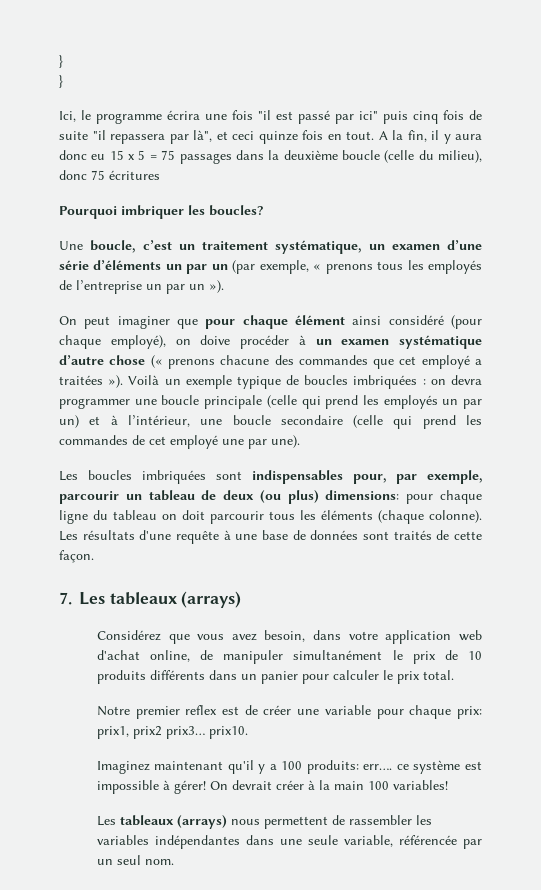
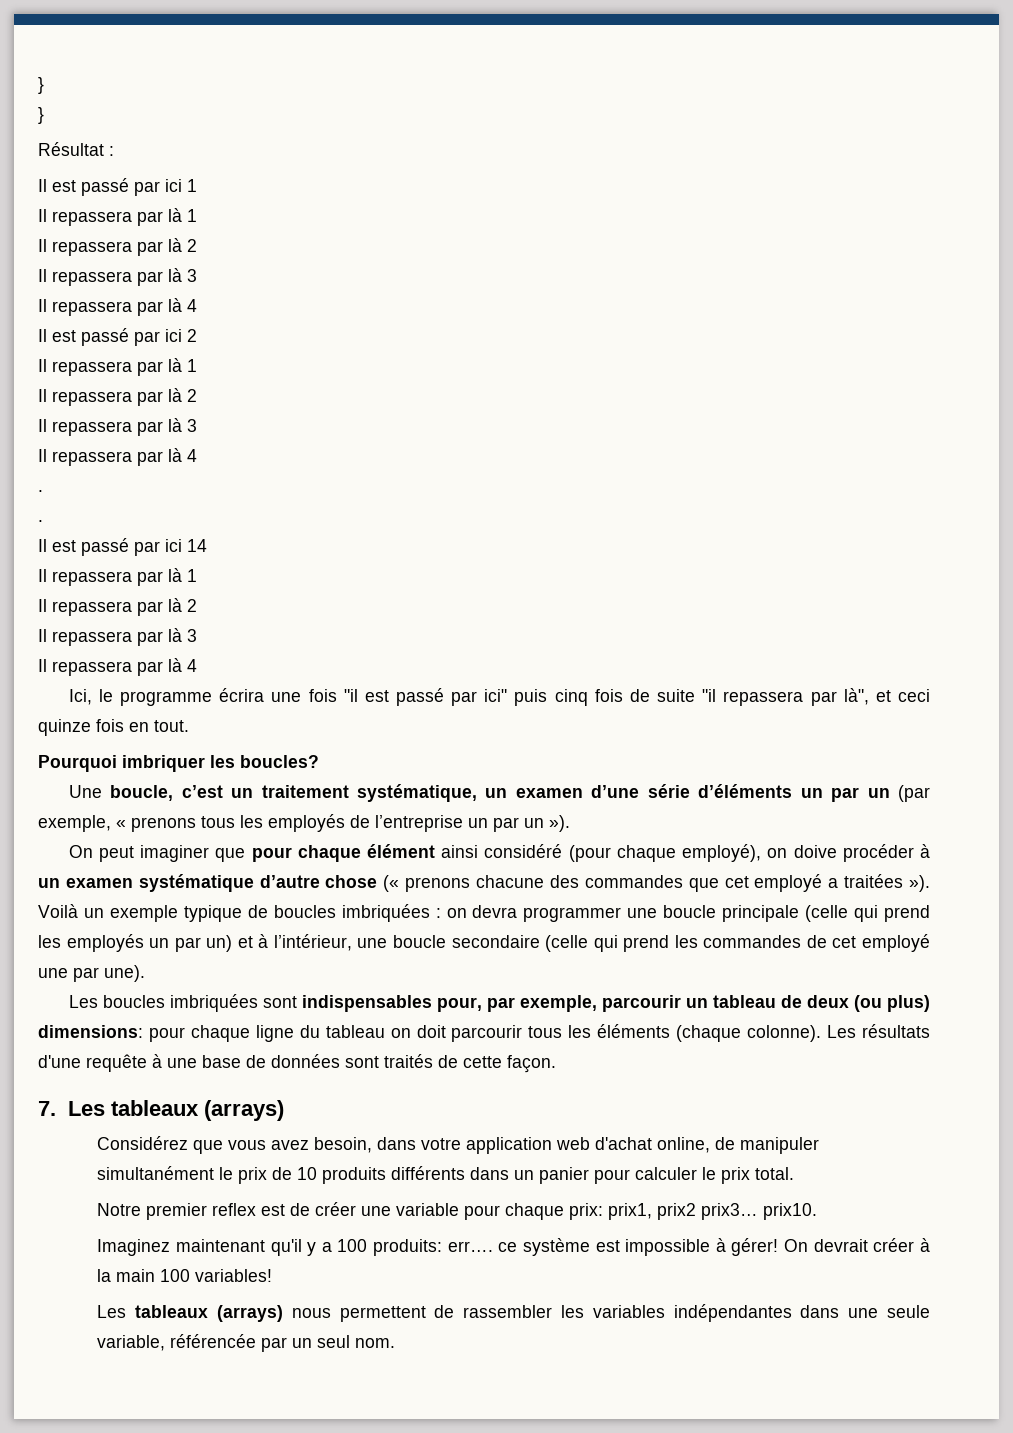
+ Résultat :
+ Il est passé par ici 1
+ Il repassera par là 1
+ Il repassera par là 2
+ Il repassera par là 3
+ Il repassera par là 4
+ Il est passé par ici 2
+ Il repassera par là 1
+ Il repassera par là 2
+ Il repassera par là 3
+ Il repassera par là 4
+ .
+ .
+ Il est passé par ici 14
+ Il repassera par là 1
+ Il repassera par là 2
+ Il repassera par là 3
+ Il repassera par là 4
- A la fin, il y aura donc eu 15 x 5 = 75 passages dans la deuxième boucle (celle du milieu), donc 75 écritures

